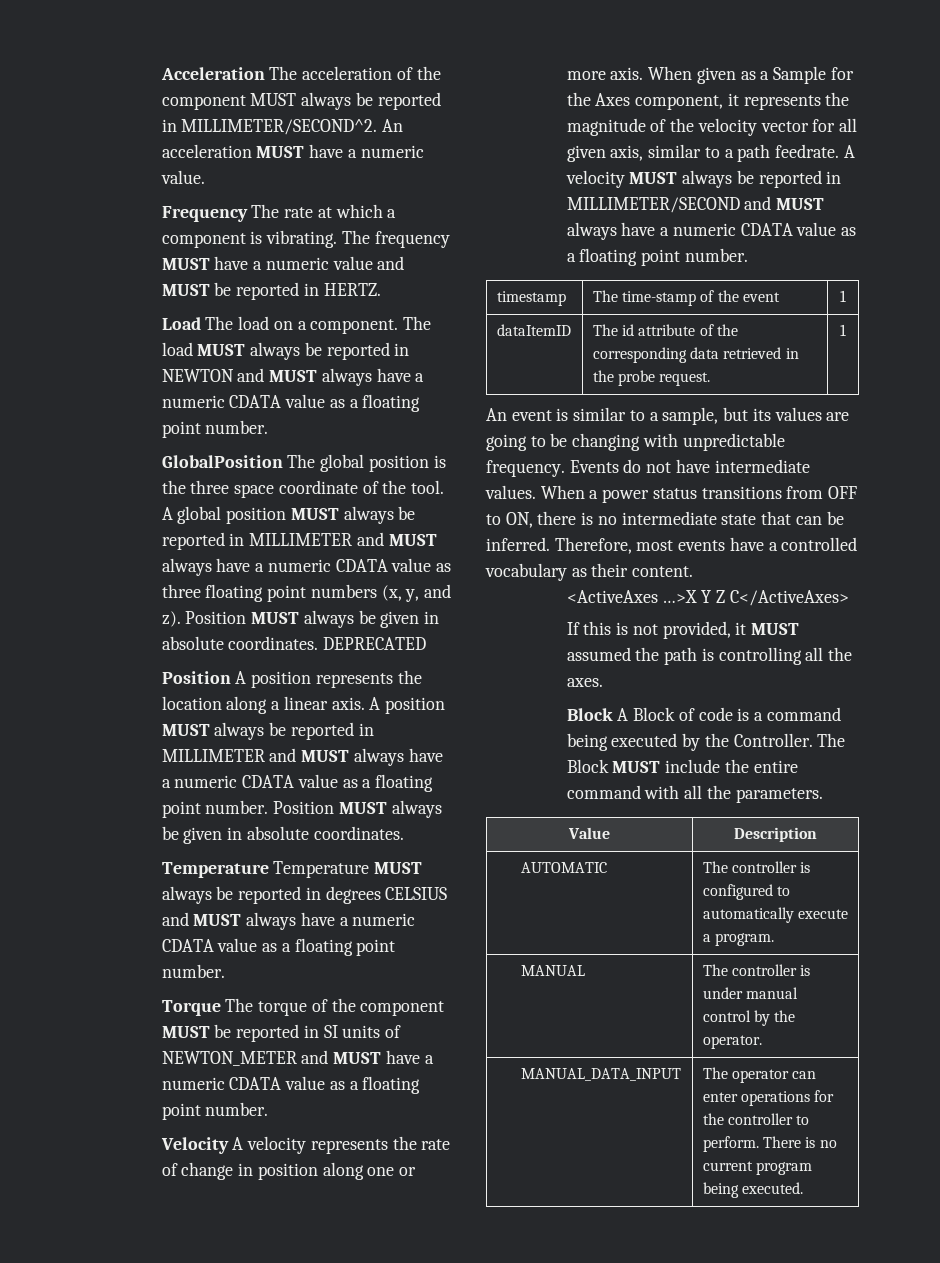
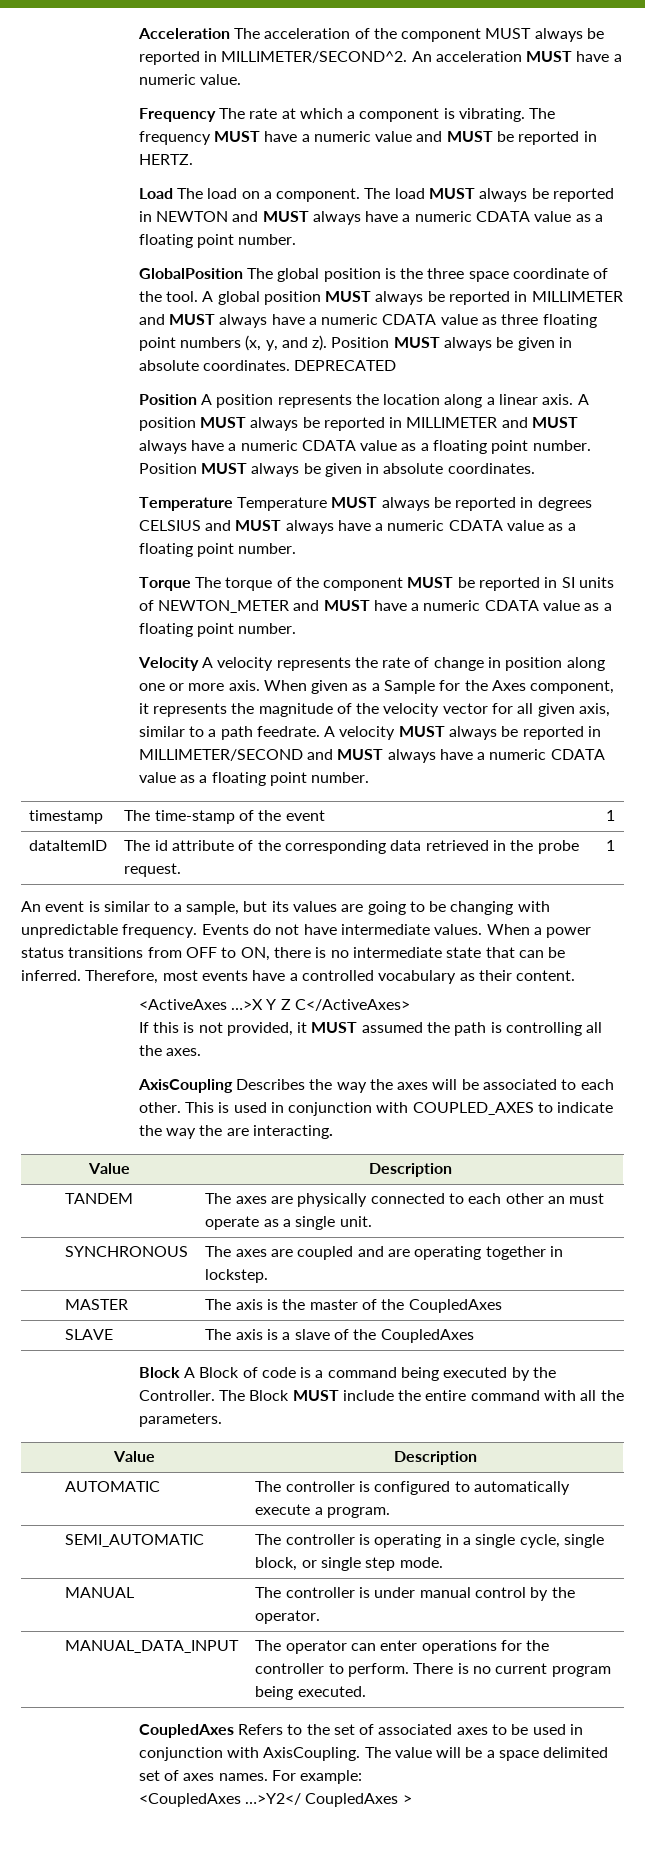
+ AxisCoupling Describes the way the axes will be associated to each other. This is used in conjunction with COUPLED_AXES to indicate the way the are interacting.
+ Value | Description
+ TANDEM | The axes are physically connected to each other an must operate as a single unit.
+ SYNCHRONOUS | The axes are coupled and are operating together in lockstep.
+ MASTER | The axis is the master of the CoupledAxes
+ SLAVE | The axis is a slave of the CoupledAxes
+ SEMI_AUTOMATIC | The controller is operating in a single cycle, single block, or single step mode.
+ CoupledAxes Refers to the set of associated axes to be used in conjunction with AxisCoupling. The value will be a space delimited set of axes names. For example:
+ <CoupledAxes …>Y2</ CoupledAxes >

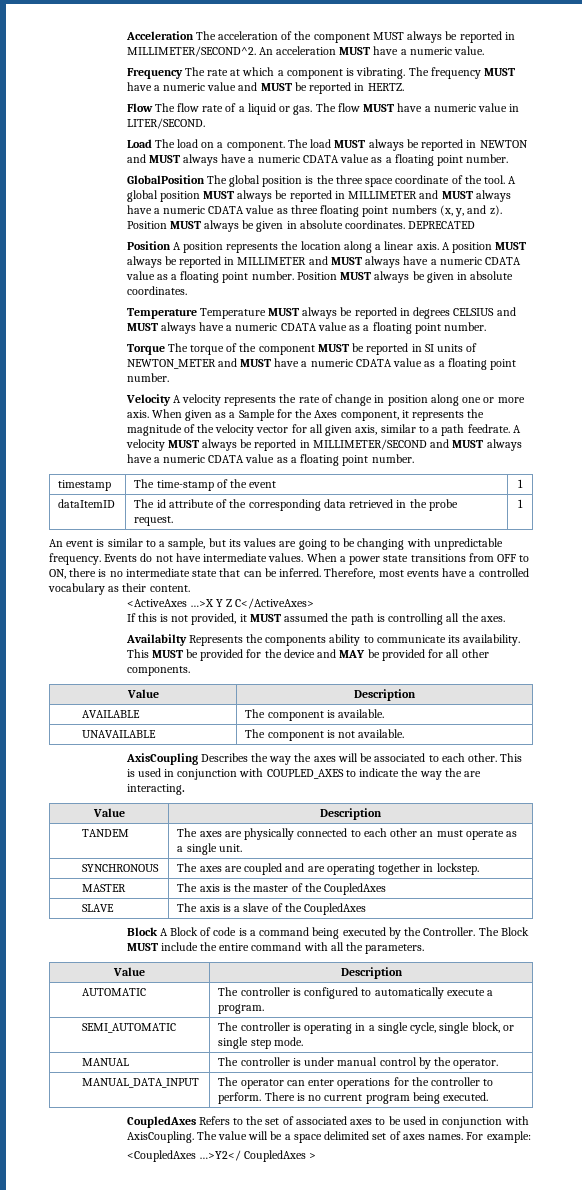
+ Flow The flow rate of a liquid or gas. The flow MUST have a numeric value in LITER/SECOND.
- When a power status transitions from OFF to ON, there is no intermediate state that can be inferred.
+ When a power state transitions from OFF to ON, there is no intermediate state that can be inferred.
+ Availabilty Represents the components ability to communicate its availability. This MUST be provided for the device and MAY be provided for all other components.
+ Value | Description
+ AVAILABLE | The component is available.
+ UNAVAILABLE | The component is not available.

